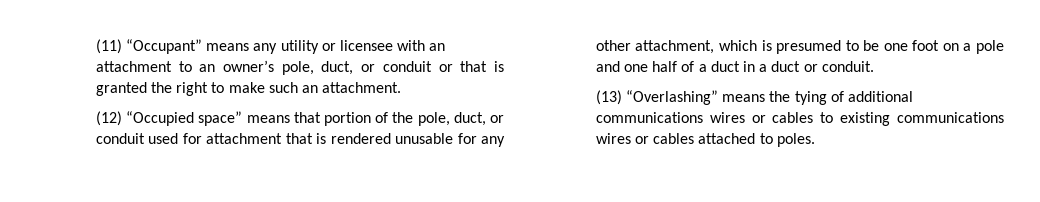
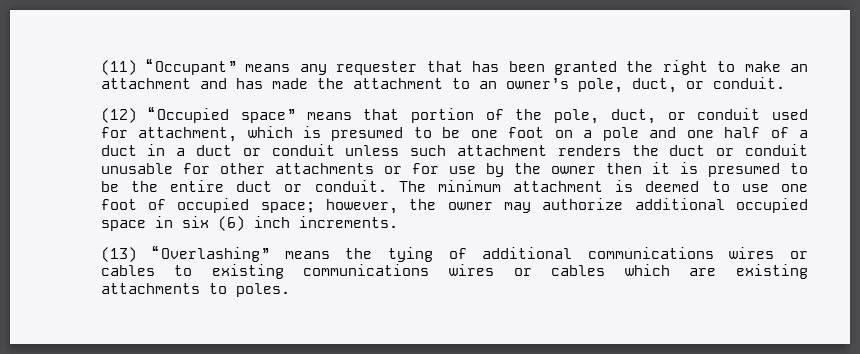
- (11) “Occupant” means any utility or licensee with an attachment to an owner’s pole, duct, or conduit or that is granted the right to make such an attachment.
+ (11) “Occupant” means any requester that has been granted the right to make an attachment and has made the attachment to an owner’s pole, duct, or conduit.
- (12) “Occupied space” means that portion of the pole, duct, or conduit used for attachment that is rendered unusable for any other attachment, which is presumed to be one foot on a pole and one half of a duct in a duct or conduit.
+ (12) “Occupied space” means that portion of the pole, duct, or conduit used for attachment, which is presumed to be one foot on a pole and one half of a duct in a duct or conduit unless such attachment renders the duct or conduit unusable for other attachments or for use by the owner then it is presumed to be the entire duct or conduit. The minimum attachment is deemed to use one foot of occupied space; however, the owner may authorize additional occupied space in six (6) inch increments.
- (13) “Overlashing” means the tying of additional communications wires or cables to existing communications wires or cables attached to poles.
+ (13) “Overlashing” means the tying of additional communications wires or cables to existing communications wires or cables which are existing attachments to poles.

